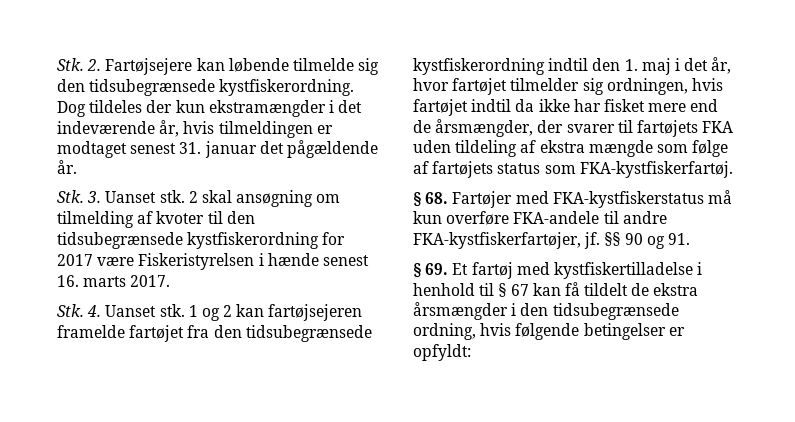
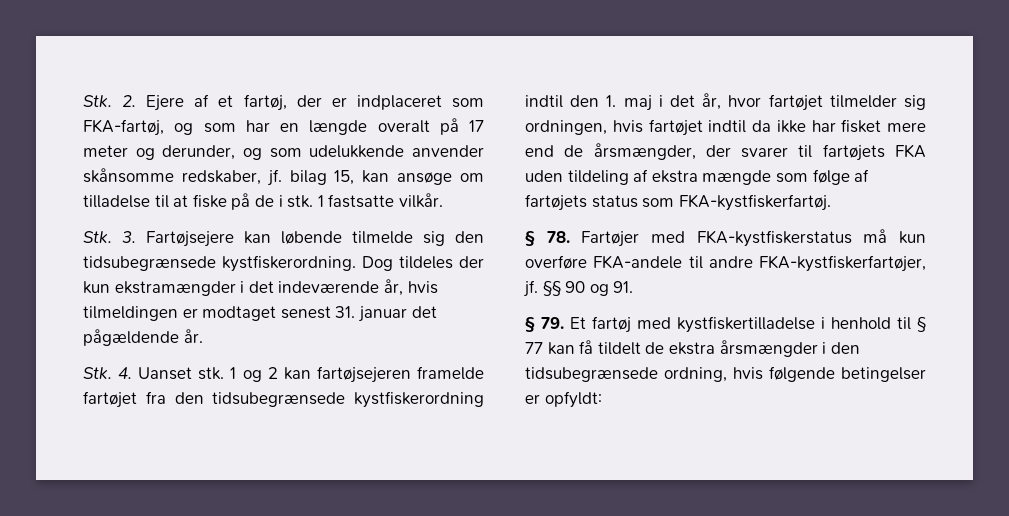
- Stk. 2. Fartøjsejere kan løbende tilmelde sig den tidsubegrænsede kystfiskerordning.
+ Stk. 2. Ejere af et fartøj, der er indplaceret som FKA-fartøj, og som har en længde overalt på 17 meter og derunder, og som udelukkende anvender skånsomme redskaber, jf. bilag 15, kan ansøge om tilladelse til at fiske på de i stk. 1 fastsatte vilkår.
+ Stk. 3. Fartøjsejere kan løbende tilmelde sig den tidsubegrænsede kystfiskerordning.
- Stk. 3. Uanset stk. 2 skal ansøgning om tilmelding af kvoter til den tidsubegrænsede kystfiskerordning for 2017 være Fiskeristyrelsen i hænde senest 16. marts 2017.
- § 68. Fartøjer med FKA-kystfiskerstatus må kun overføre FKA-andele til andre FKA-kystfiskerfartøjer, jf.
+ § 78. Fartøjer med FKA-kystfiskerstatus må kun overføre FKA-andele til andre FKA-kystfiskerfartøjer, jf.
- § 69. Et fartøj med kystfiskertilladelse i henhold til § 67 kan få tildelt de ekstra årsmængder i den tidsubegrænsede ordning, hvis følgende betingelser er opfyldt:
+ § 79. Et fartøj med kystfiskertilladelse i henhold til § 77 kan få tildelt de ekstra årsmængder i den tidsubegrænsede ordning, hvis følgende betingelser er opfyldt:

